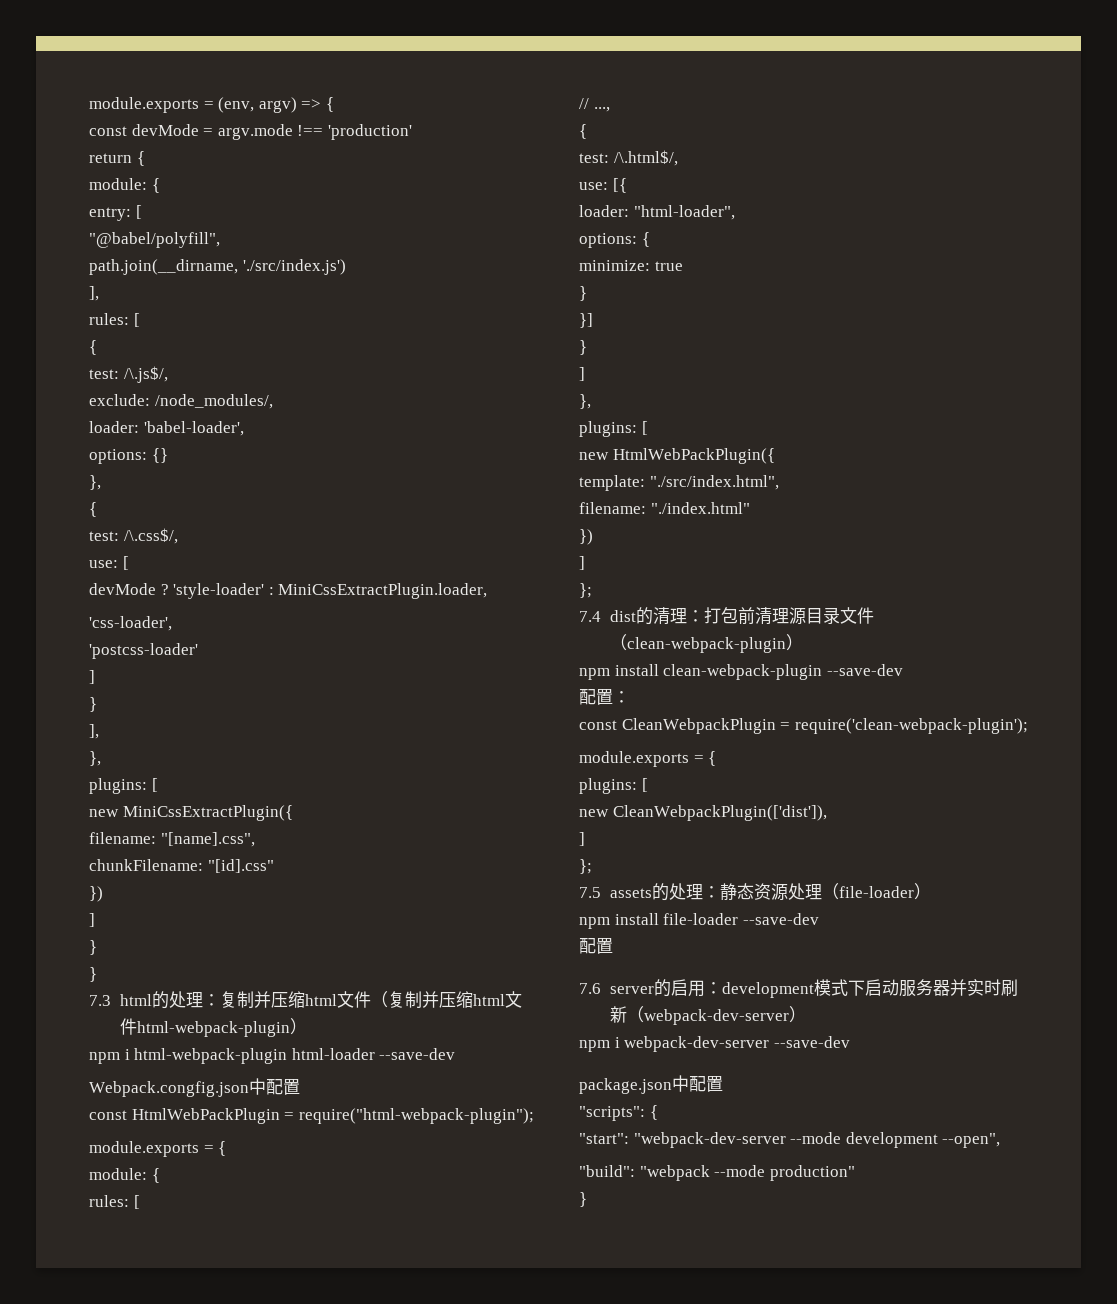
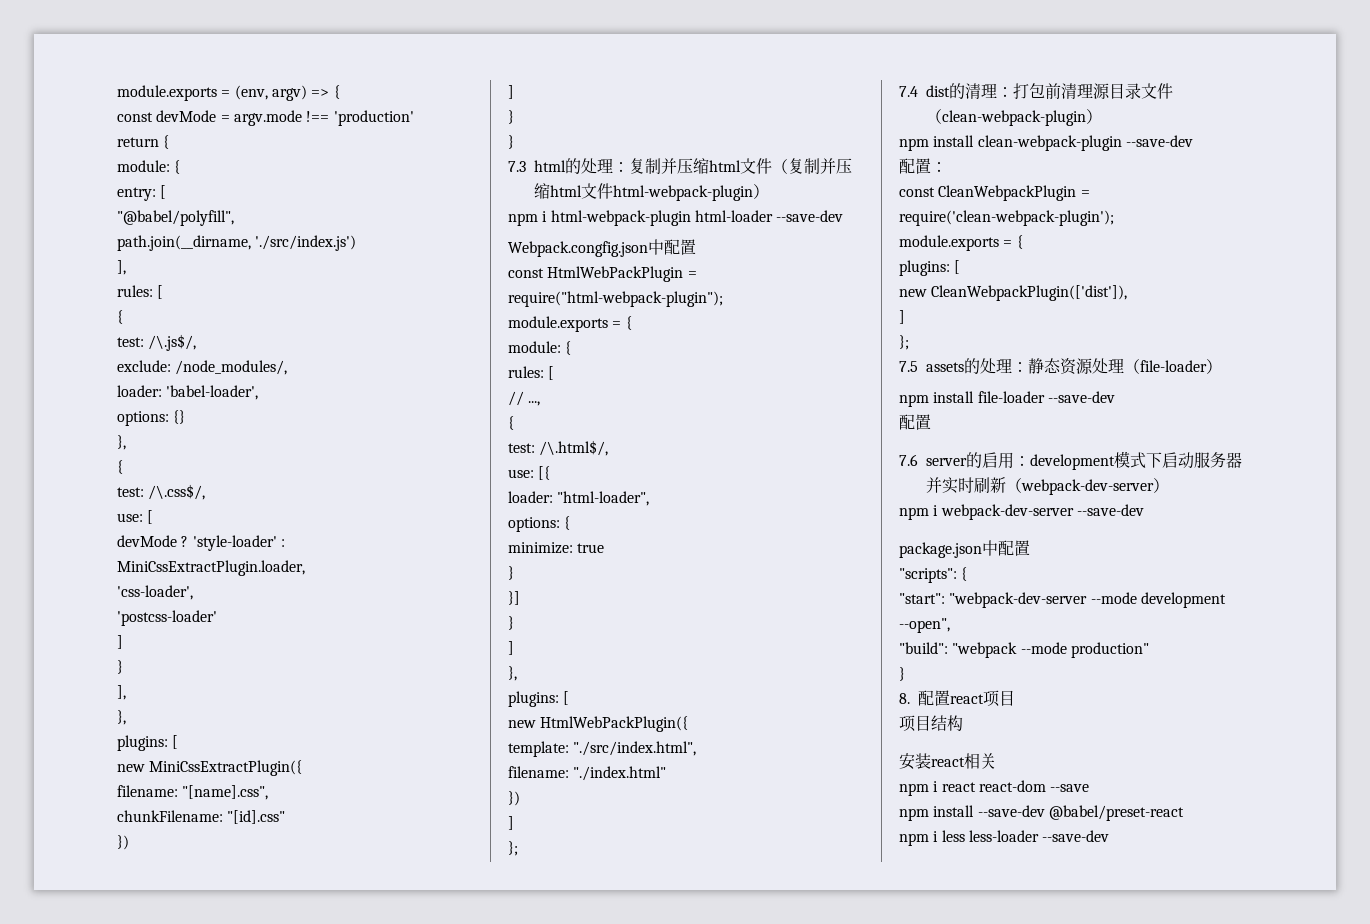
+ 8.配置react项目
+ 项目结构
+ 安装react相关
+ npm i react react-dom --save
+ npm install --save-dev @babel/preset-react
+ npm i less less-loader --save-dev

